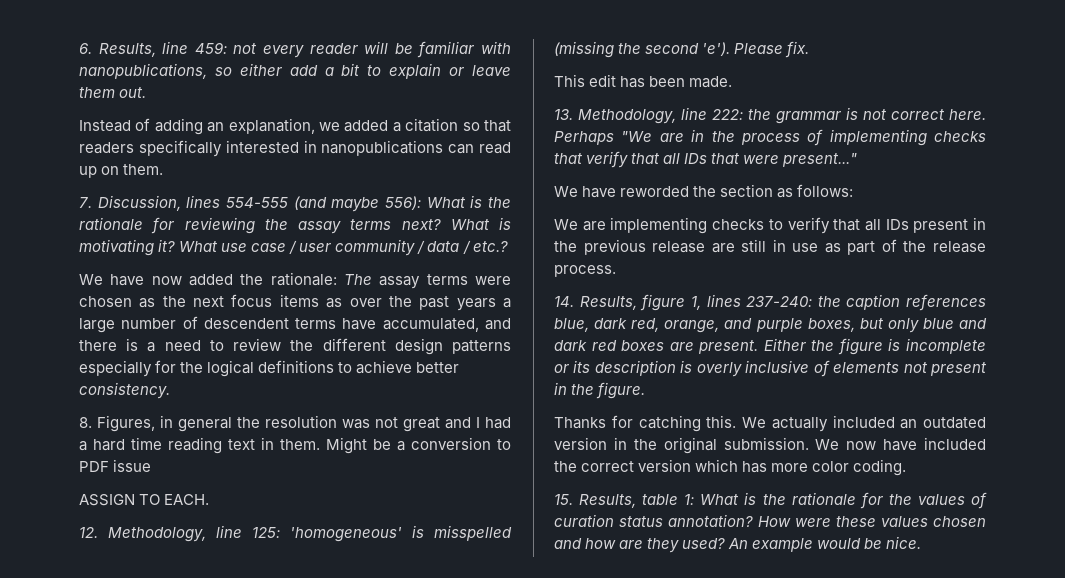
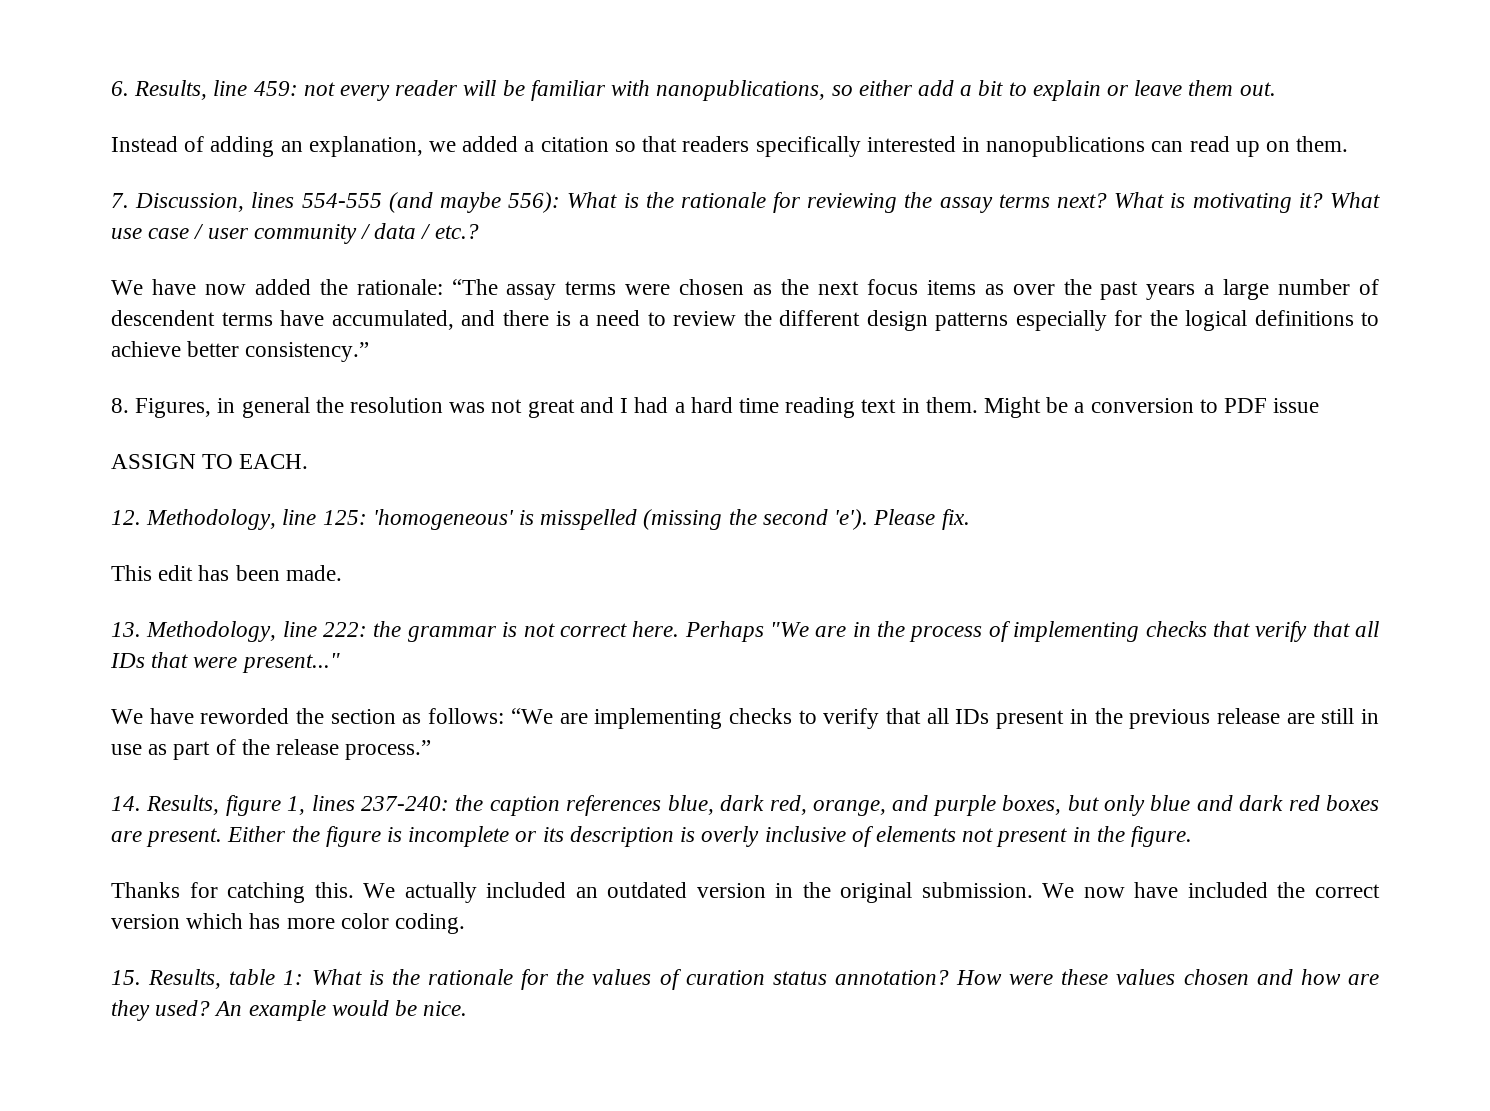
- We have now added the rationale: The assay terms were chosen as the next focus items as over the past years a large number of descendent terms have accumulated, and there is a need to review the different design patterns especially for the logical definitions to achieve better consistency.
+ We have now added the rationale: “The assay terms were chosen as the next focus items as over the past years a large number of descendent terms have accumulated, and there is a need to review the different design patterns especially for the logical definitions to achieve better consistency.”
- We have reworded the section as follows:
- We are implementing checks to verify that all IDs present in the previous release are still in use as part of the release process.
+ We have reworded the section as follows: “We are implementing checks to verify that all IDs present in the previous release are still in use as part of the release process.”

